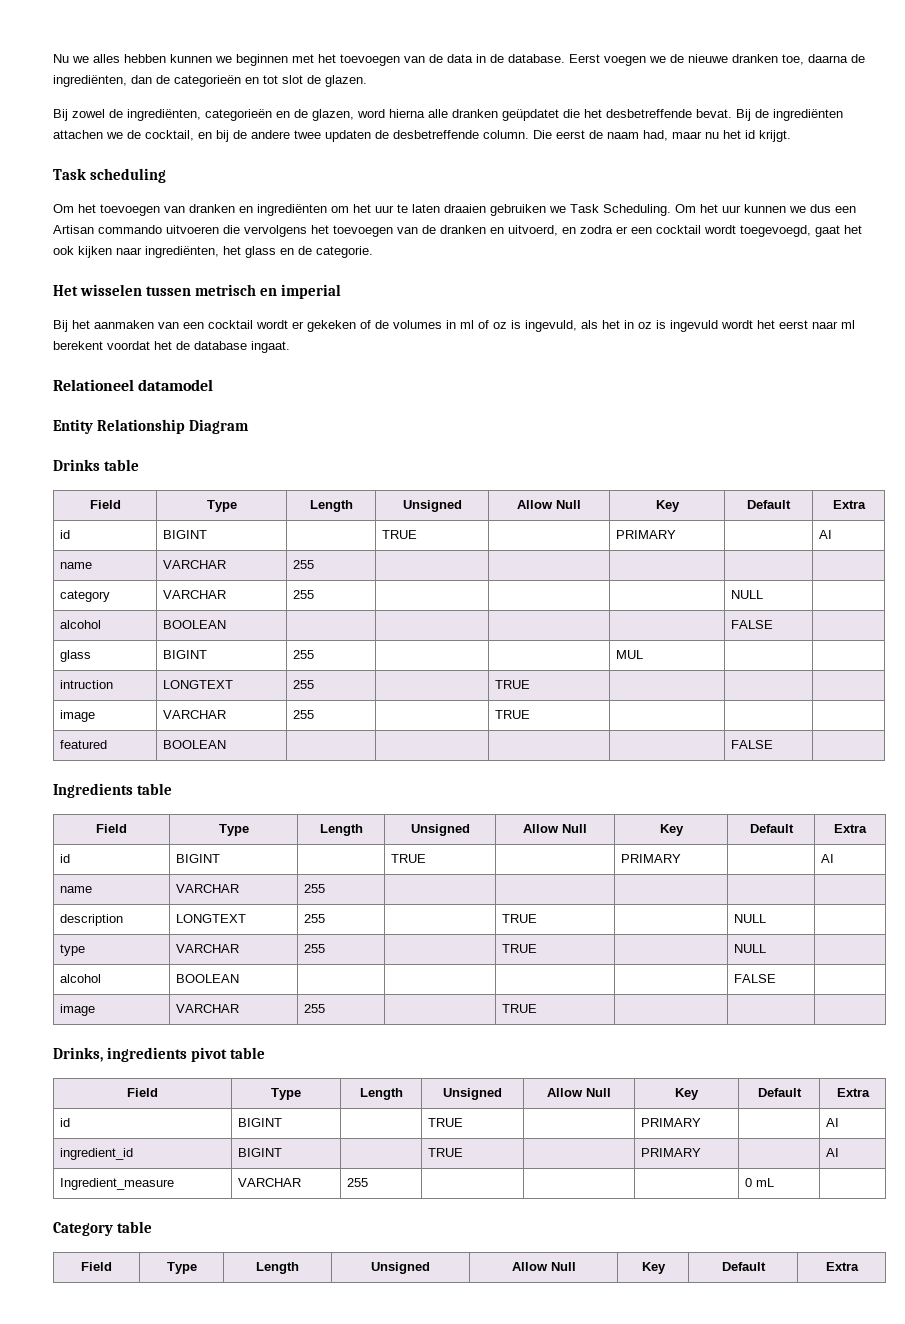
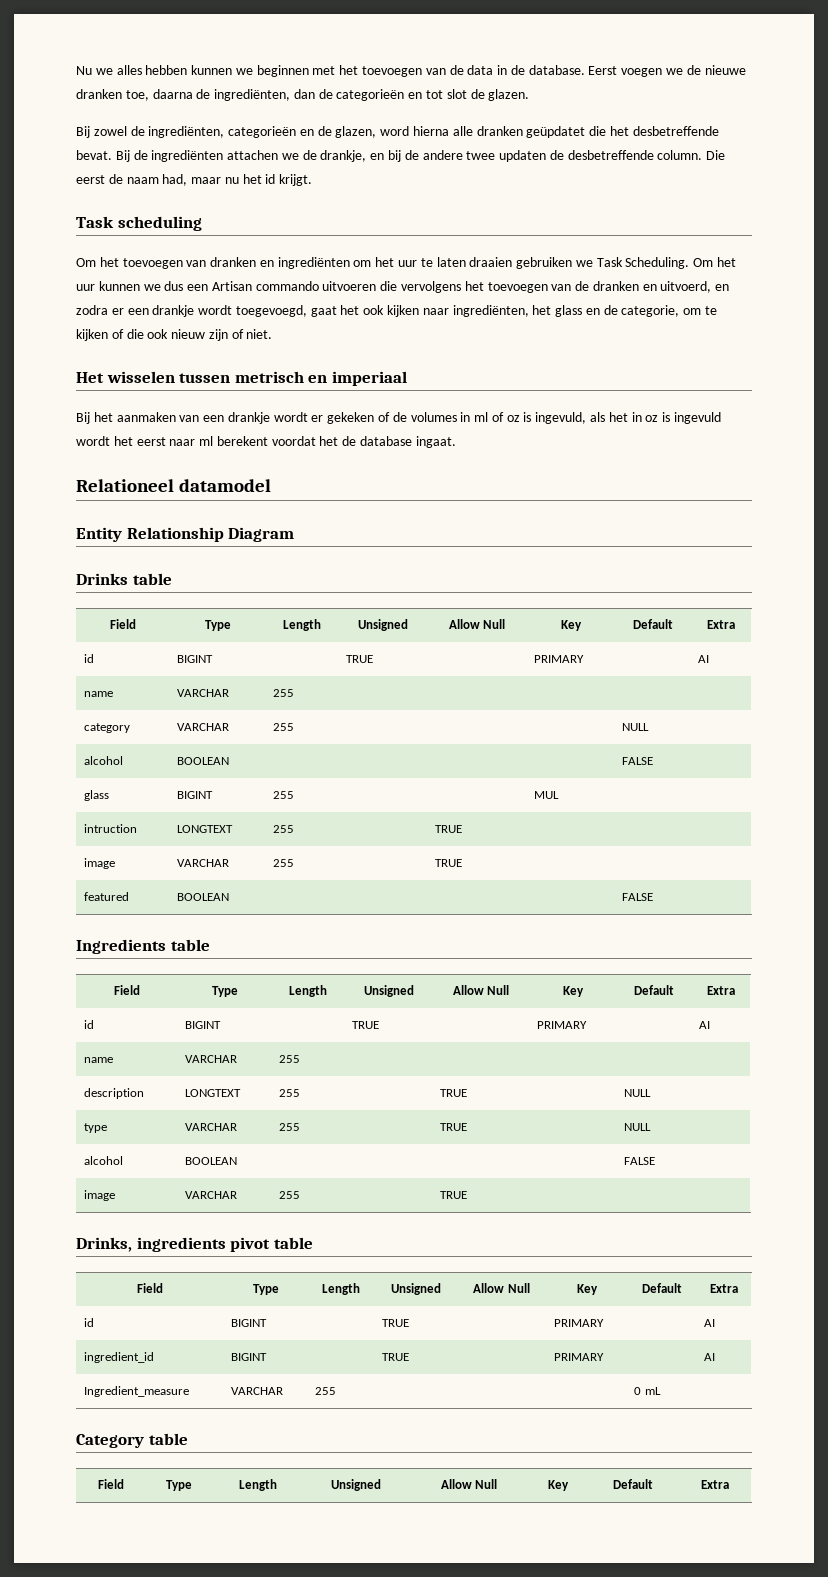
- Bij de ingrediënten attachen we de cocktail, en bij de andere twee updaten de desbetreffende column.
+ Bij de ingrediënten attachen we de drankje, en bij de andere twee updaten de desbetreffende column.
- Om het uur kunnen we dus een Artisan commando uitvoeren die vervolgens het toevoegen van de dranken en uitvoerd, en zodra er een cocktail wordt toegevoegd, gaat het ook kijken naar ingrediënten, het glass en de categorie.
+ Om het uur kunnen we dus een Artisan commando uitvoeren die vervolgens het toevoegen van de dranken en uitvoerd, en zodra er een drankje wordt toegevoegd, gaat het ook kijken naar ingrediënten, het glass en de categorie, om te kijken of die ook nieuw zijn of niet.
- Het wisselen tussen metrisch en imperial
+ Het wisselen tussen metrisch en imperiaal
- Bij het aanmaken van een cocktail wordt er gekeken of de volumes in ml of oz is ingevuld, als het in oz is ingevuld wordt het eerst naar ml berekent voordat het de database ingaat.
+ Bij het aanmaken van een drankje wordt er gekeken of de volumes in ml of oz is ingevuld, als het in oz is ingevuld wordt het eerst naar ml berekent voordat het de database ingaat.

